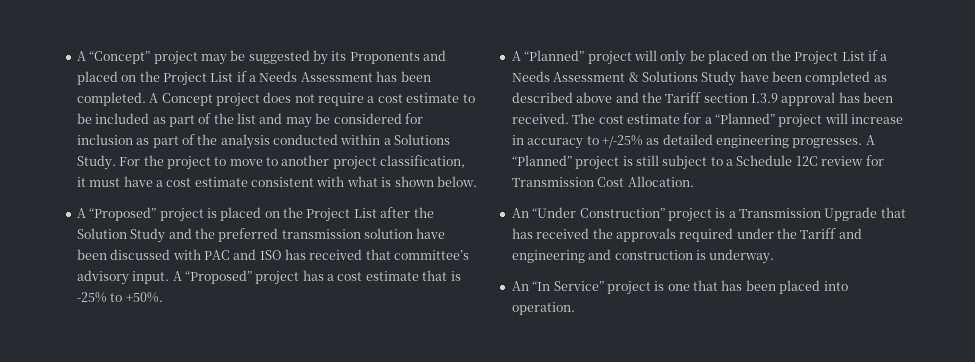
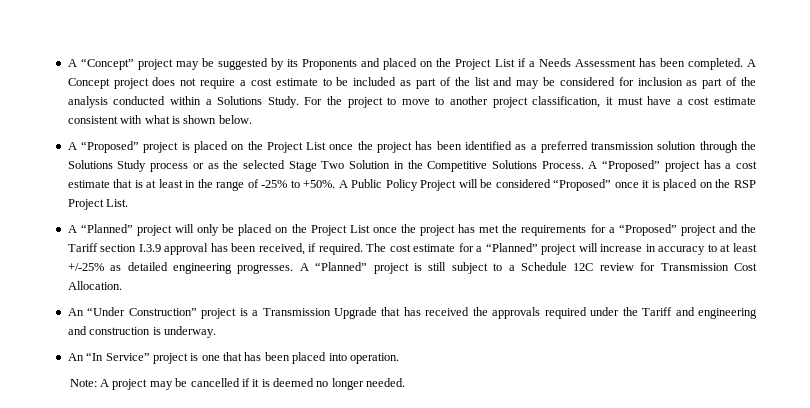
- A “Proposed” project is placed on the Project List after the Solution Study and the preferred transmission solution have been discussed with PAC and ISO has received that committee’s advisory input.
+ A “Proposed” project is placed on the Project List once the project has been identified as a preferred transmission solution through the Solutions Study process or as the selected Stage Two Solution in the Competitive Solutions Process.
- A “Proposed” project has a cost estimate that is -25% to +50%.
+ A “Proposed” project has a cost estimate that is at least in the range of -25% to +50%. A Public Policy Project will be considered “Proposed” once it is placed on the RSP Project List.
- A “Planned” project will only be placed on the Project List if a Needs Assessment & Solutions Study have been completed as described above and the Tariff section I.3.9 approval has been received.
+ A “Planned” project will only be placed on the Project List once the project has met the requirements for a “Proposed” project and the Tariff section I.3.9 approval has been received, if required.
- The cost estimate for a “Planned” project will increase in accuracy to +/-25% as detailed engineering progresses.
+ The cost estimate for a “Planned” project will increase in accuracy to at least +/-25% as detailed engineering progresses.
+ Note: A project may be cancelled if it is deemed no longer needed.

